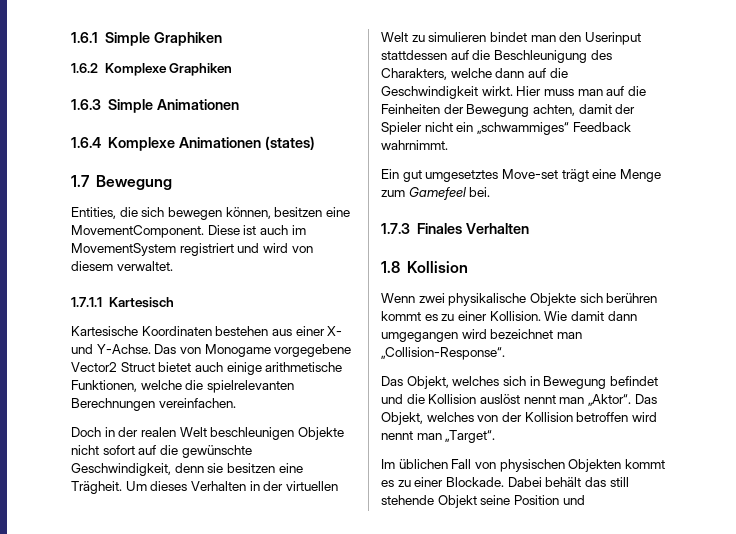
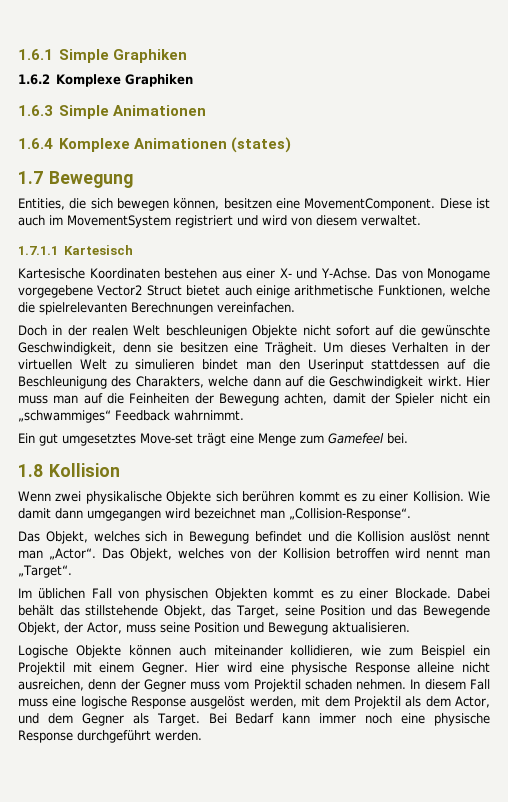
- 1.7.3 Finales Verhalten
- Das Objekt, welches sich in Bewegung befindet und die Kollision auslöst nennt man „Aktor“.
+ Das Objekt, welches sich in Bewegung befindet und die Kollision auslöst nennt man „Actor“.
- Dabei behält das still stehende Objekt seine Position und
+ Dabei behält das stillstehende Objekt, das Target, seine Position und das Bewegende Objekt, der Actor, muss seine Position und Bewegung aktualisieren.
+ Logische Objekte können auch miteinander kollidieren, wie zum Beispiel ein Projektil mit einem Gegner. Hier wird eine physische Response alleine nicht ausreichen, denn der Gegner muss vom Projektil schaden nehmen. In diesem Fall muss eine logische Response ausgelöst werden, mit dem Projektil als dem Actor, und dem Gegner als Target. Bei Bedarf kann immer noch eine physische Response durchgeführt werden.

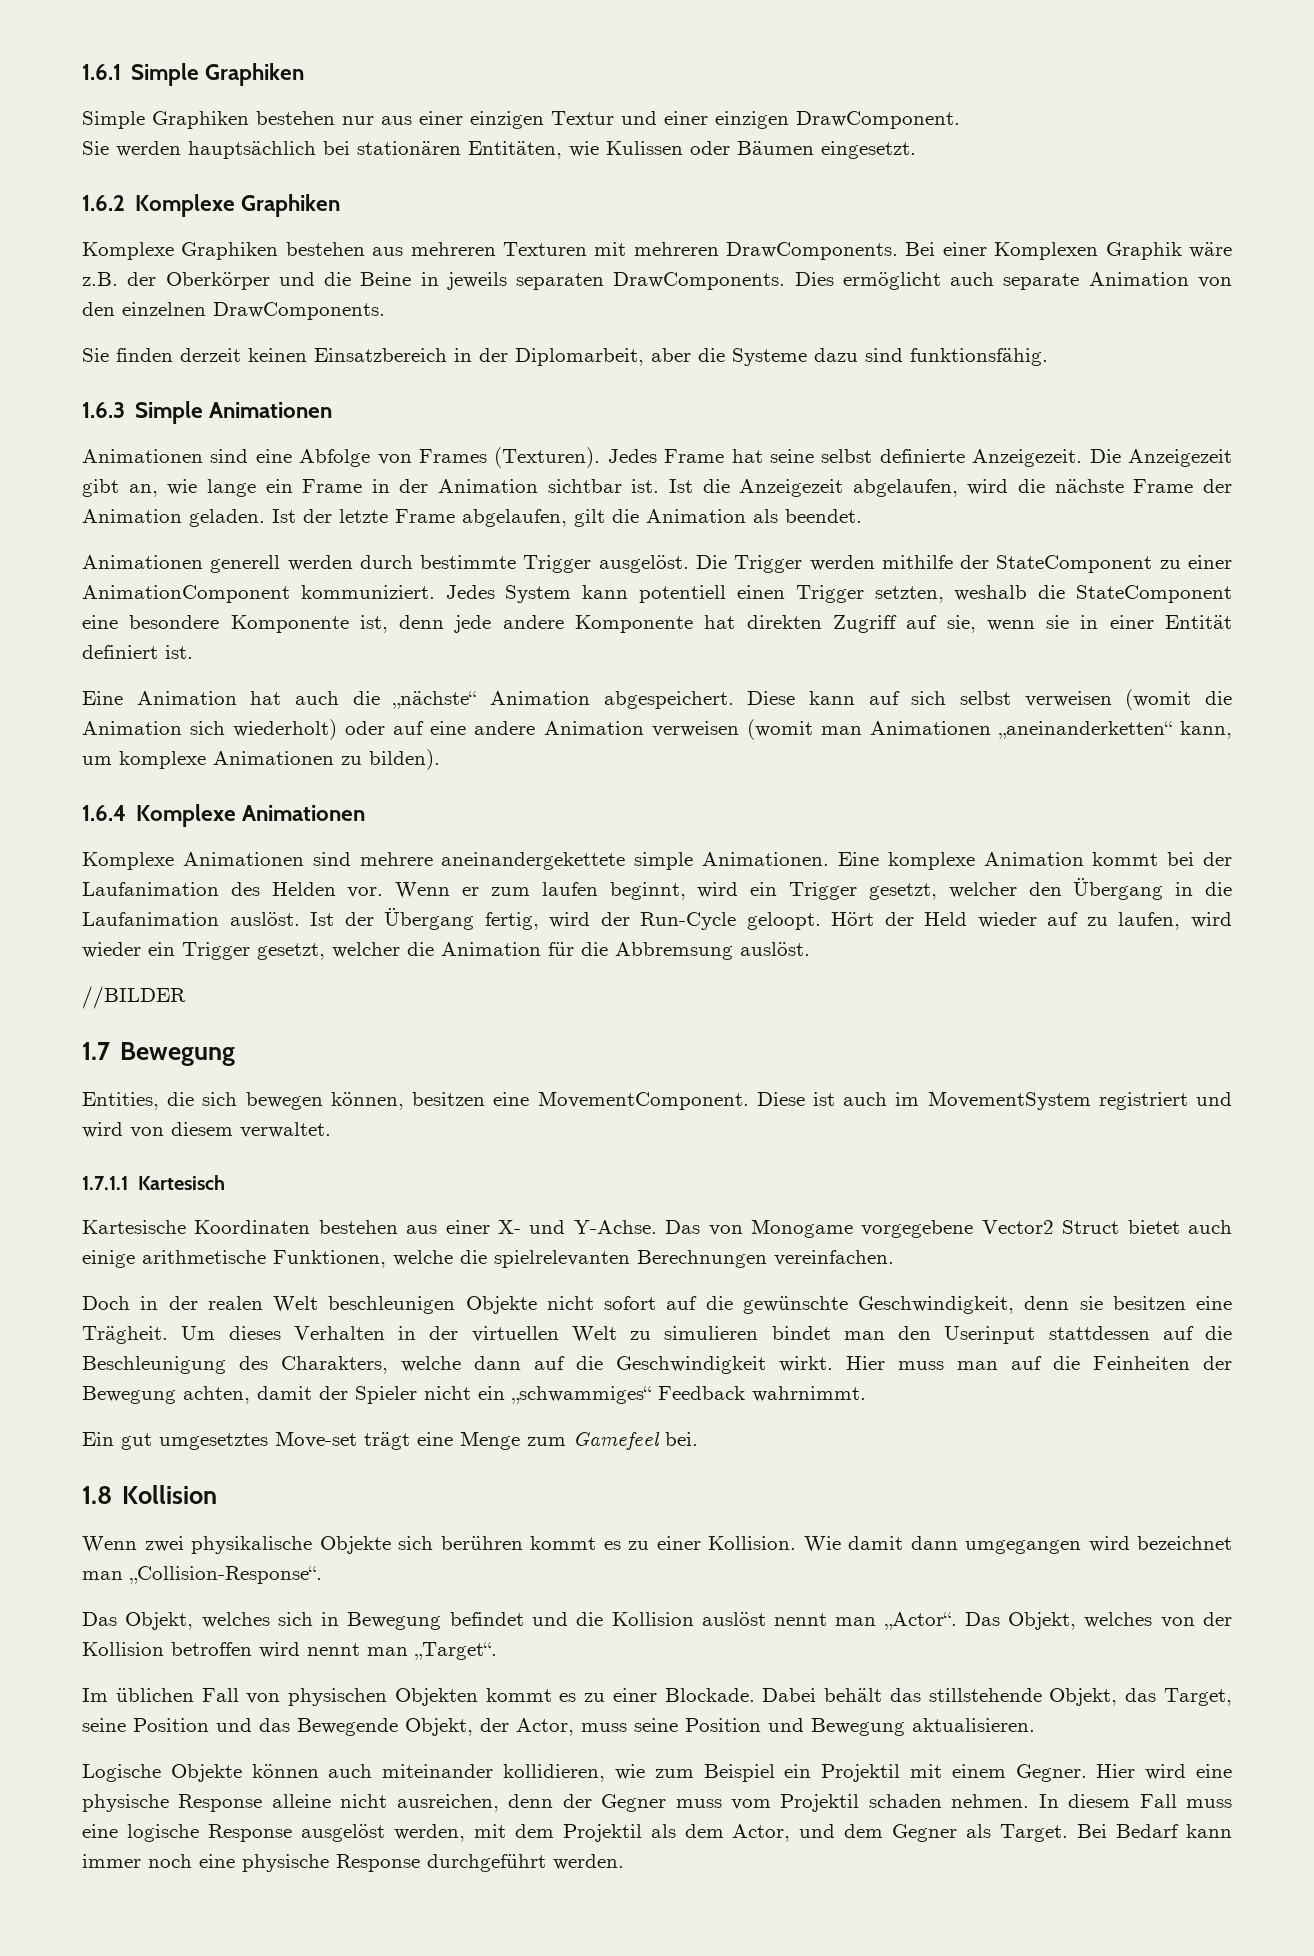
+ Simple Graphiken bestehen nur aus einer einzigen Textur und einer einzigen DrawComponent.
+ Sie werden hauptsächlich bei stationären Entitäten, wie Kulissen oder Bäumen eingesetzt.
  1.6.2 Komplexe Graphiken
+ Komplexe Graphiken bestehen aus mehreren Texturen mit mehreren DrawComponents. Bei einer Komplexen Graphik wäre z.B. der Oberkörper und die Beine in jeweils separaten DrawComponents. Dies ermöglicht auch separate Animation von den einzelnen DrawComponents.
+ Sie finden derzeit keinen Einsatzbereich in der Diplomarbeit, aber die Systeme dazu sind funktionsfähig.
  1.6.3 Simple Animationen
- 1.6.4 Komplexe Animationen (states)
+ Animationen sind eine Abfolge von Frames (Texturen). Jedes Frame hat seine selbst definierte Anzeigezeit. Die Anzeigezeit gibt an, wie lange ein Frame in der Animation sichtbar ist. Ist die Anzeigezeit abgelaufen, wird die nächste Frame der Animation geladen. Ist der letzte Frame abgelaufen, gilt die Animation als beendet.
+ Animationen generell werden durch bestimmte Trigger ausgelöst. Die Trigger werden mithilfe der StateComponent zu einer AnimationComponent kommuniziert. Jedes System kann potentiell einen Trigger setzten, weshalb die StateComponent eine besondere Komponente ist, denn jede andere Komponente hat direkten Zugriff auf sie, wenn sie in einer Entität definiert ist.
+ Eine Animation hat auch die „nächste“ Animation abgespeichert. Diese kann auf sich selbst verweisen (womit die Animation sich wiederholt) oder auf eine andere Animation verweisen (womit man Animationen „aneinanderketten“ kann, um komplexe Animationen zu bilden).
+ 1.6.4 Komplexe Animationen
+ Komplexe Animationen sind mehrere aneinandergekettete simple Animationen. Eine komplexe Animation kommt bei der Laufanimation des Helden vor. Wenn er zum laufen beginnt, wird ein Trigger gesetzt, welcher den Übergang in die Laufanimation auslöst. Ist der Übergang fertig, wird der Run-Cycle geloopt. Hört der Held wieder auf zu laufen, wird wieder ein Trigger gesetzt, welcher die Animation für die Abbremsung auslöst.
+ //BILDER

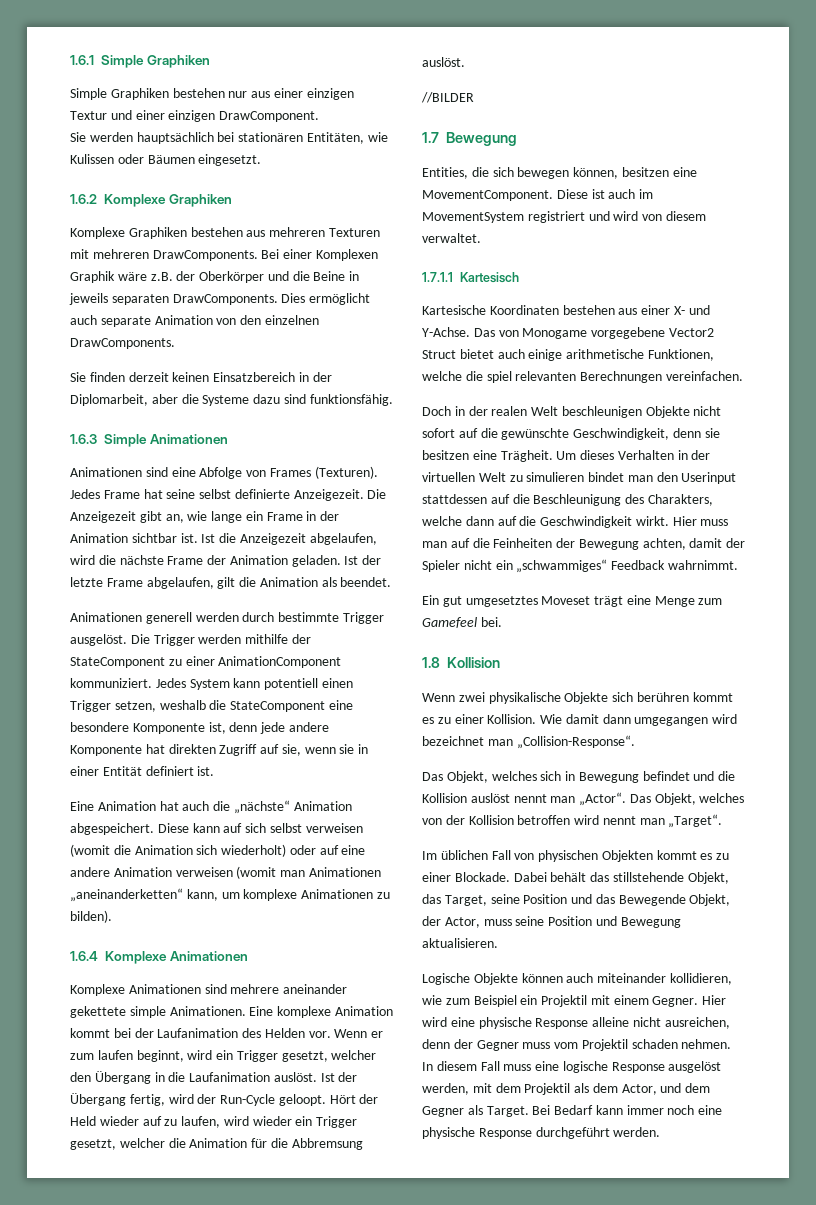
- Jedes System kann potentiell einen Trigger setzten, weshalb die StateComponent eine besondere Komponente ist, denn jede andere Komponente hat direkten Zugriff auf sie, wenn sie in einer Entität definiert ist.
+ Jedes System kann potentiell einen Trigger setzen, weshalb die StateComponent eine besondere Komponente ist, denn jede andere Komponente hat direkten Zugriff auf sie, wenn sie in einer Entität definiert ist.
- Komplexe Animationen sind mehrere aneinandergekettete simple Animationen.
+ Komplexe Animationen sind mehrere aneinander gekettete simple Animationen.
- Das von Monogame vorgegebene Vector2 Struct bietet auch einige arithmetische Funktionen, welche die spielrelevanten Berechnungen vereinfachen.
+ Das von Monogame vorgegebene Vector2 Struct bietet auch einige arithmetische Funktionen, welche die spiel relevanten Berechnungen vereinfachen.
- Ein gut umgesetztes Move-set trägt eine Menge zum Gamefeel bei.
+ Ein gut umgesetztes Moveset trägt eine Menge zum Gamefeel bei.

